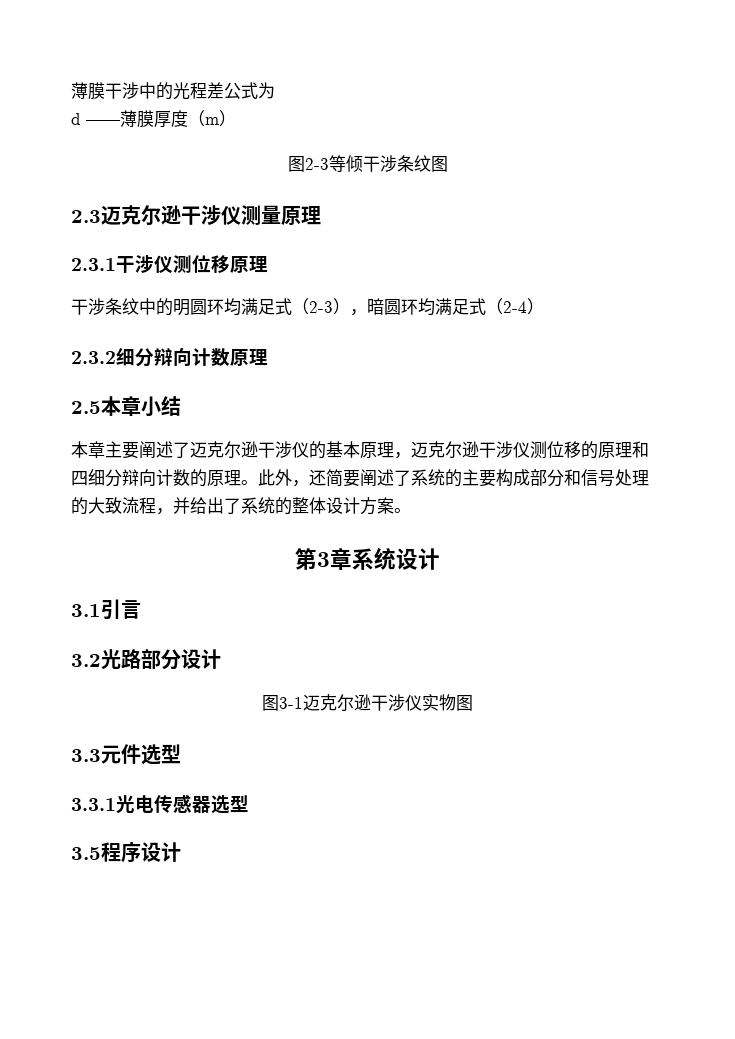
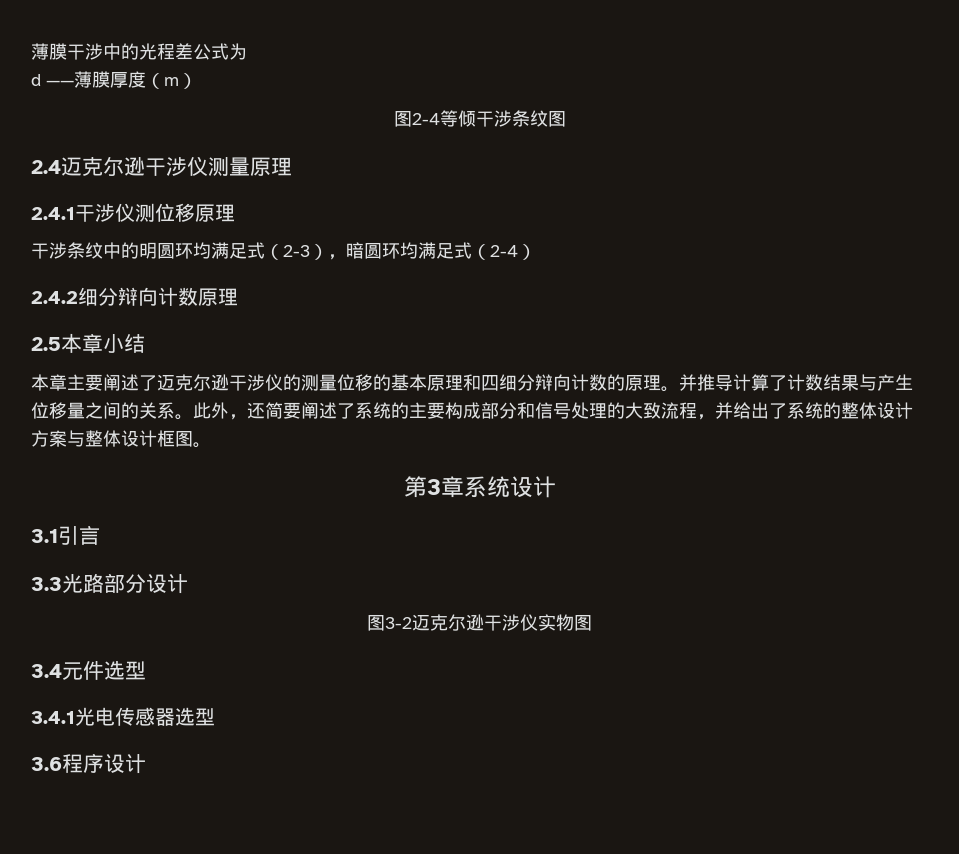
- 图2-3等倾干涉条纹图
+ 图2-4等倾干涉条纹图
- 2.3迈克尔逊干涉仪测量原理
+ 2.4迈克尔逊干涉仪测量原理
- 2.3.1干涉仪测位移原理
+ 2.4.1干涉仪测位移原理
- 2.3.2细分辩向计数原理
+ 2.4.2细分辩向计数原理
- 本章主要阐述了迈克尔逊干涉仪的基本原理，迈克尔逊干涉仪测位移的原理和四细分辩向计数的原理。
+ 本章主要阐述了迈克尔逊干涉仪的测量位移的基本原理和四细分辩向计数的原理。
+ 并推导计算了计数结果与产生位移量之间的关系。
- 此外，还简要阐述了系统的主要构成部分和信号处理的大致流程，并给出了系统的整体设计方案。
+ 此外，还简要阐述了系统的主要构成部分和信号处理的大致流程，并给出了系统的整体设计方案与整体设计框图。
- 3.2光路部分设计
+ 3.3光路部分设计
- 图3-1迈克尔逊干涉仪实物图
+ 图3-2迈克尔逊干涉仪实物图
- 3.3元件选型
+ 3.4元件选型
- 3.3.1光电传感器选型
+ 3.4.1光电传感器选型
- 3.5程序设计
+ 3.6程序设计

